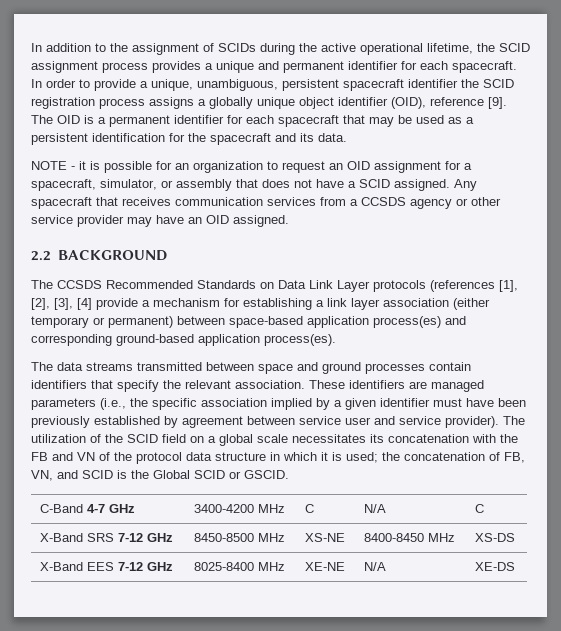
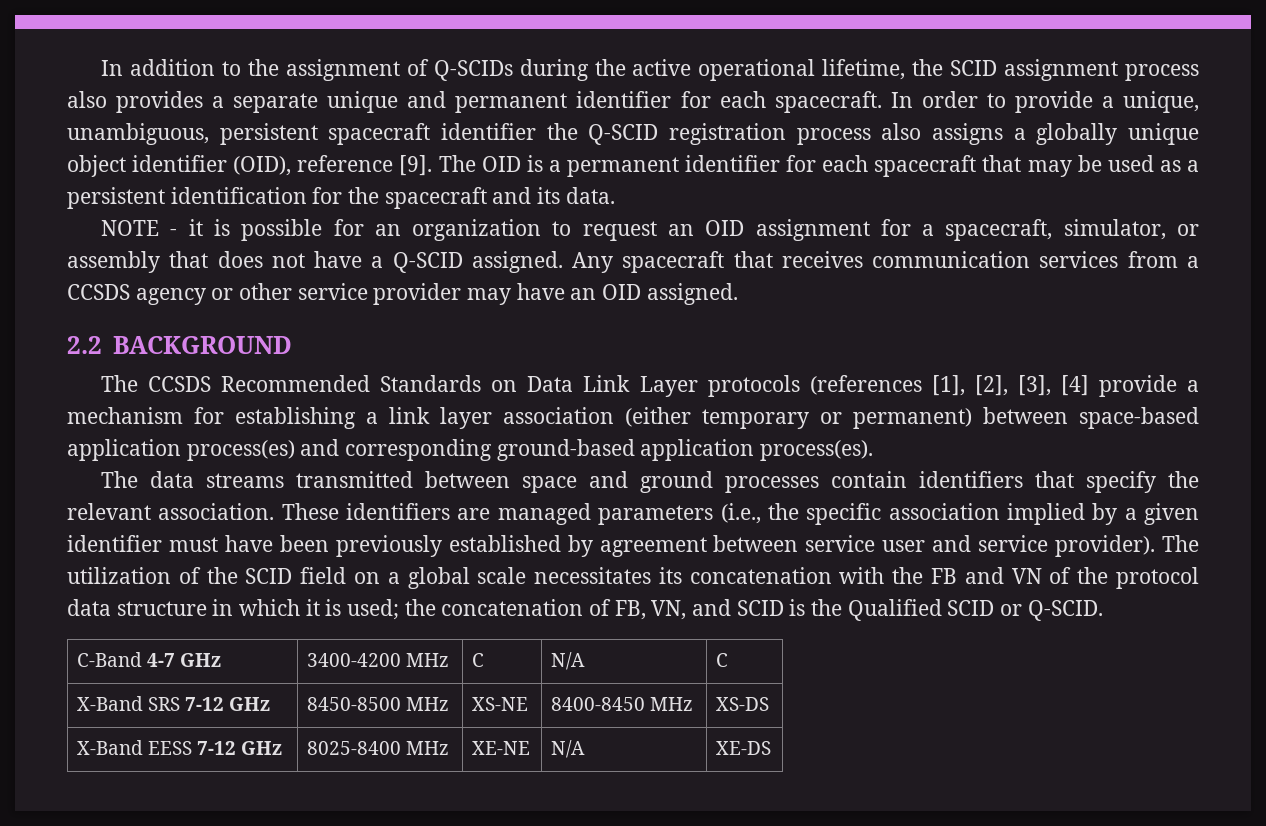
- In addition to the assignment of SCIDs during the active operational lifetime, the SCID assignment process provides a unique and permanent identifier for each spacecraft.
+ In addition to the assignment of Q-SCIDs during the active operational lifetime, the SCID assignment process also provides a separate unique and permanent identifier for each spacecraft.
- In order to provide a unique, unambiguous, persistent spacecraft identifier the SCID registration process assigns a globally unique object identifier (OID), reference [9].
+ In order to provide a unique, unambiguous, persistent spacecraft identifier the Q-SCID registration process also assigns a globally unique object identifier (OID), reference [9].
- NOTE - it is possible for an organization to request an OID assignment for a spacecraft, simulator, or assembly that does not have a SCID assigned.
+ NOTE - it is possible for an organization to request an OID assignment for a spacecraft, simulator, or assembly that does not have a Q-SCID assigned.
- The utilization of the SCID field on a global scale necessitates its concatenation with the FB and VN of the protocol data structure in which it is used; the concatenation of FB, VN, and SCID is the Global SCID or GSCID.
+ The utilization of the SCID field on a global scale necessitates its concatenation with the FB and VN of the protocol data structure in which it is used; the concatenation of FB, VN, and SCID is the Qualified SCID or Q-SCID.
- X-Band EES 7-12 GHz | 8025-8400 MHz | XE-NE | N/A | XE-DS
+ X-Band EESS 7-12 GHz | 8025-8400 MHz | XE-NE | N/A | XE-DS

